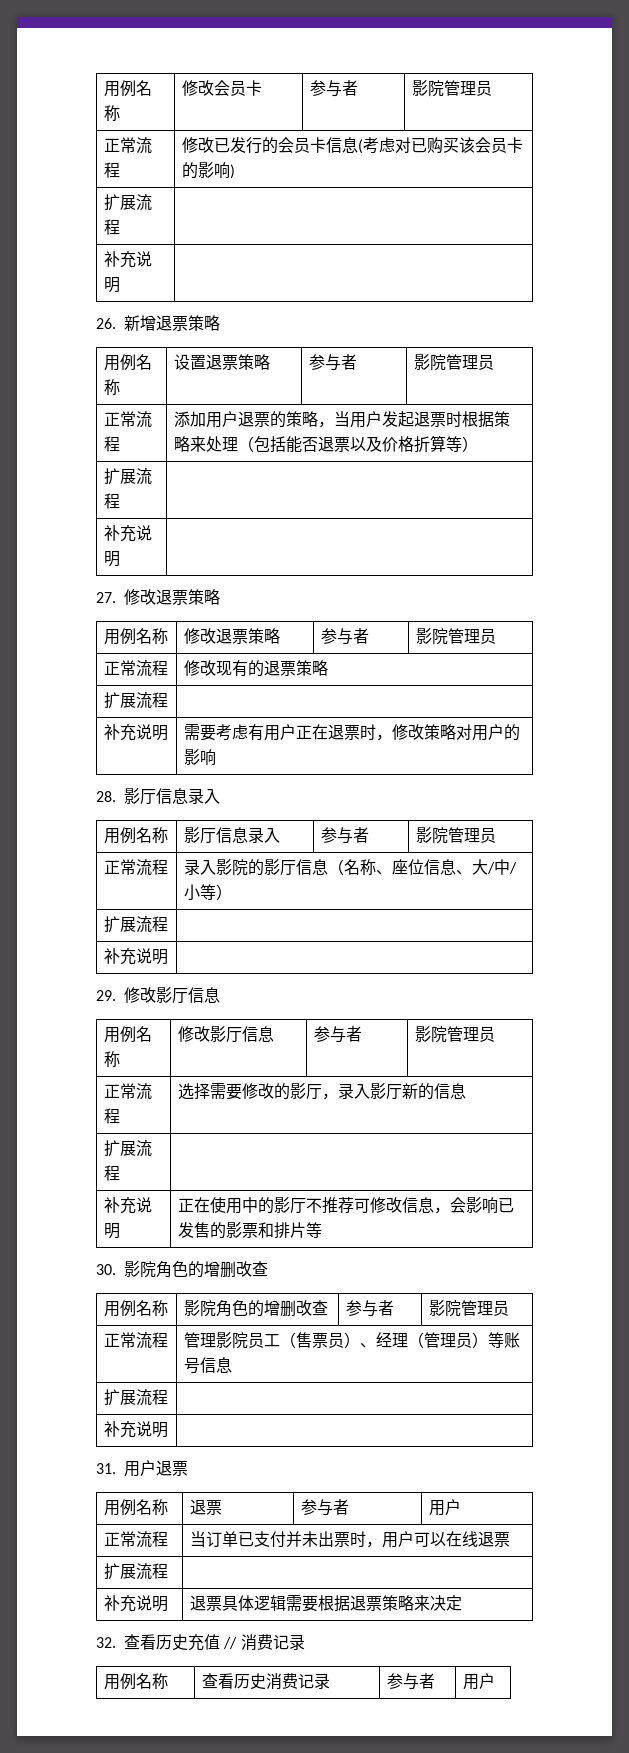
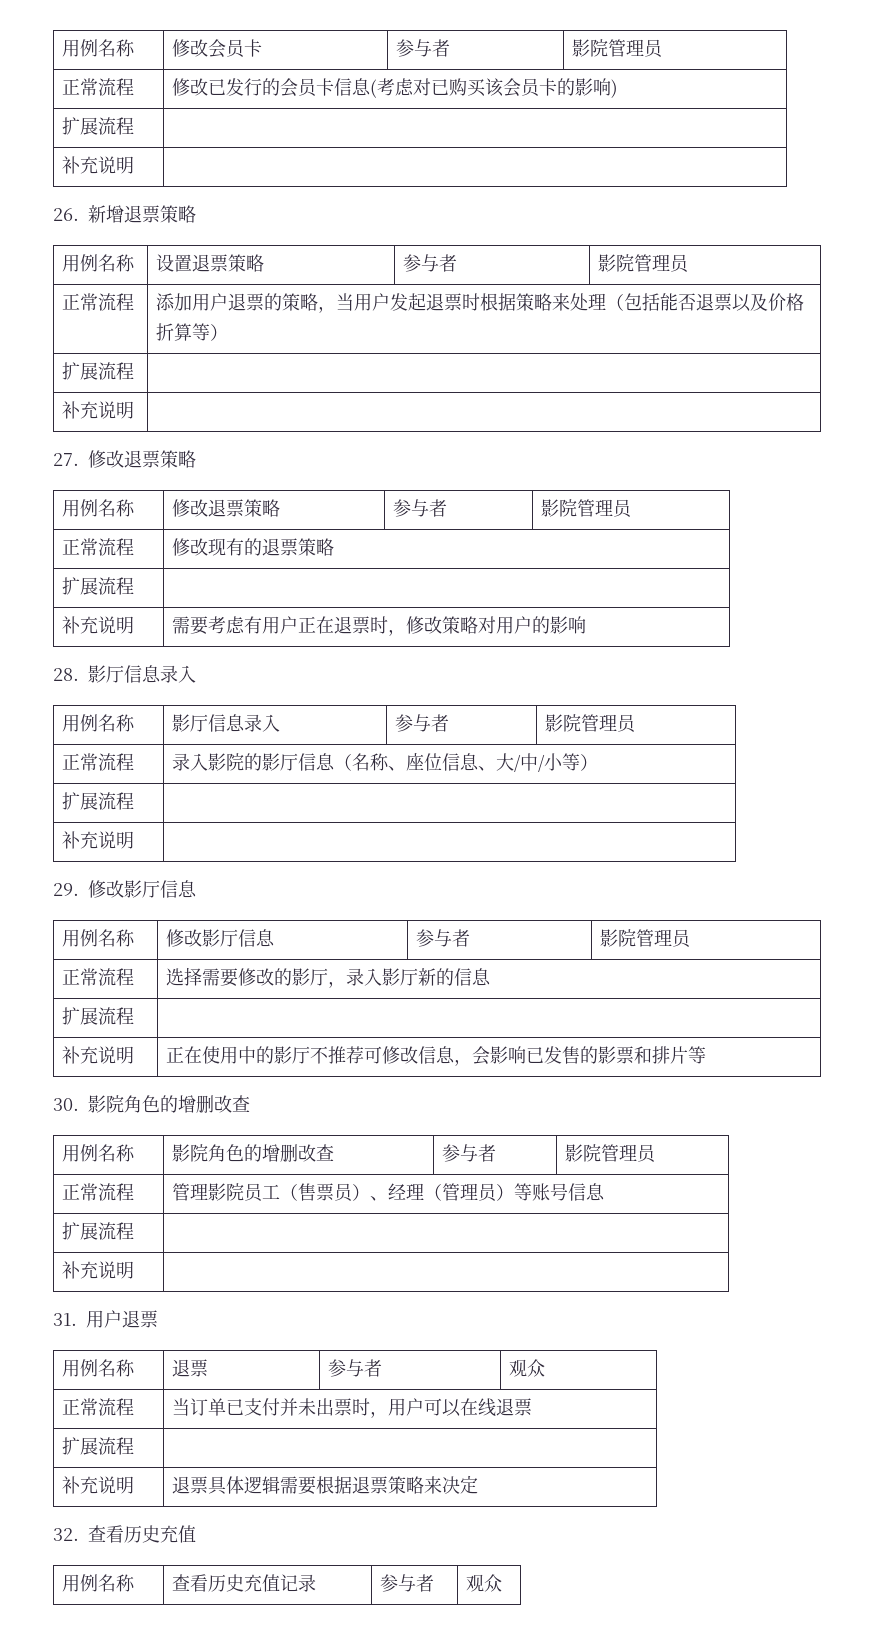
- 用例名称 | 退票 | 参与者 | 用户
+ 用例名称 | 退票 | 参与者 | 观众
- 32.查看历史充值 // 消费记录
+ 32.查看历史充值
- 用例名称 | 查看历史消费记录 | 参与者 | 用户
+ 用例名称 | 查看历史充值记录 | 参与者 | 观众

